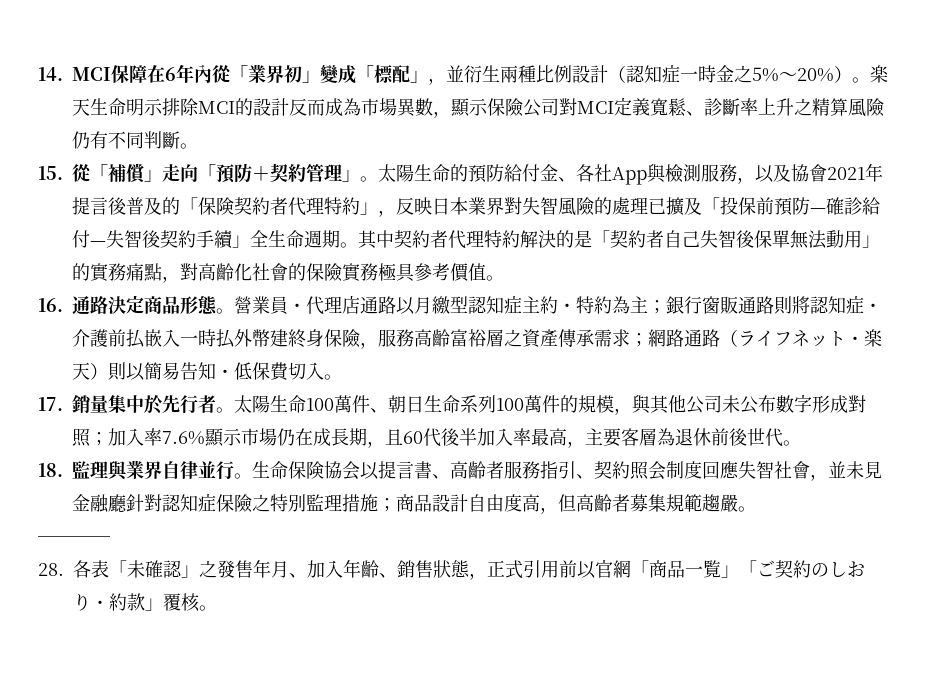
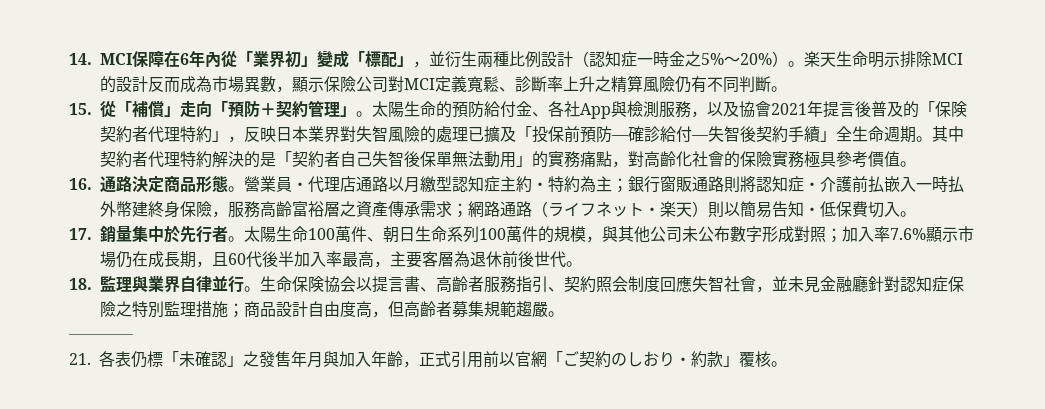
- 28.各表「未確認」之發售年月、加入年齡、銷售狀態，正式引用前以官網「商品一覧」「ご契約のしおり・約款」覆核。
+ 21.各表仍標「未確認」之發售年月與加入年齡，正式引用前以官網「ご契約のしおり・約款」覆核。

